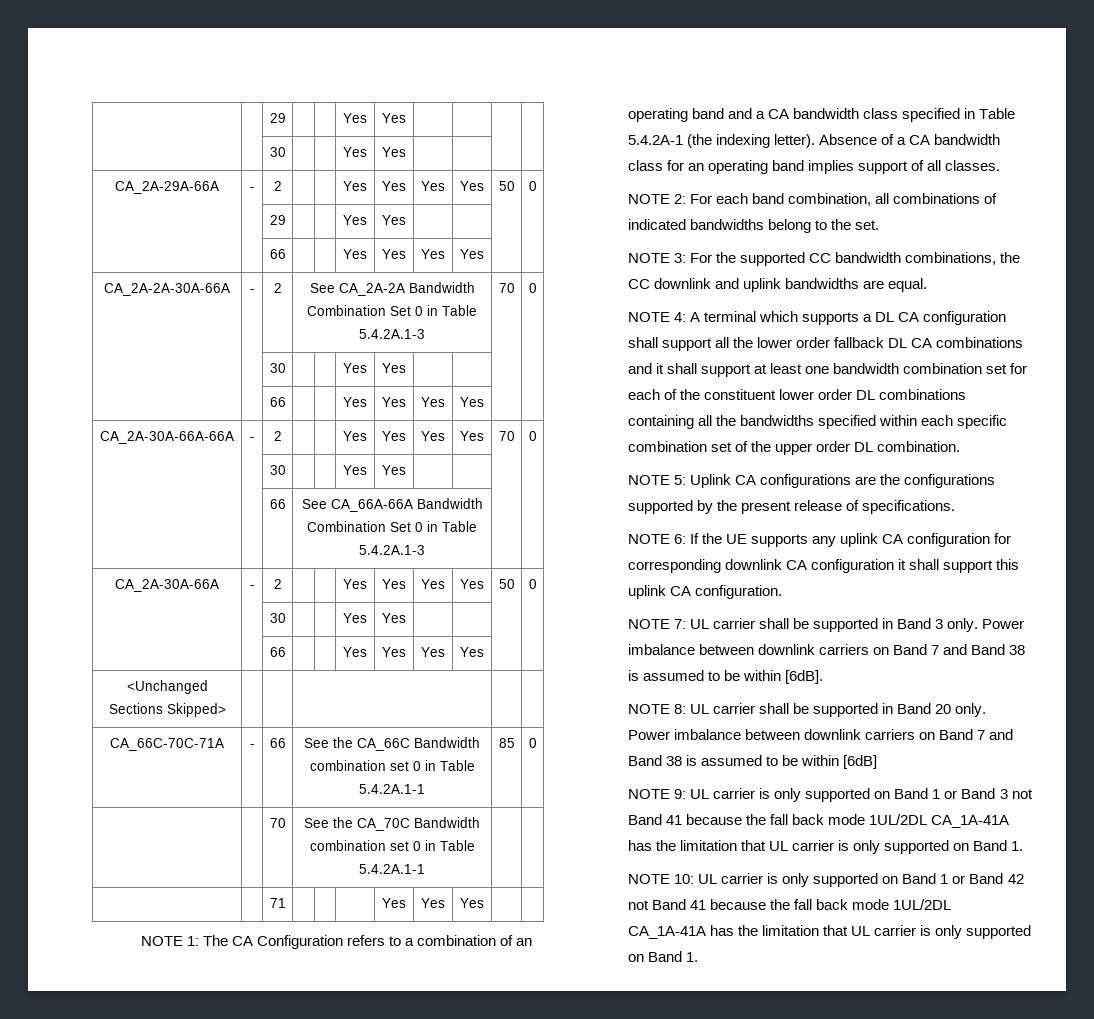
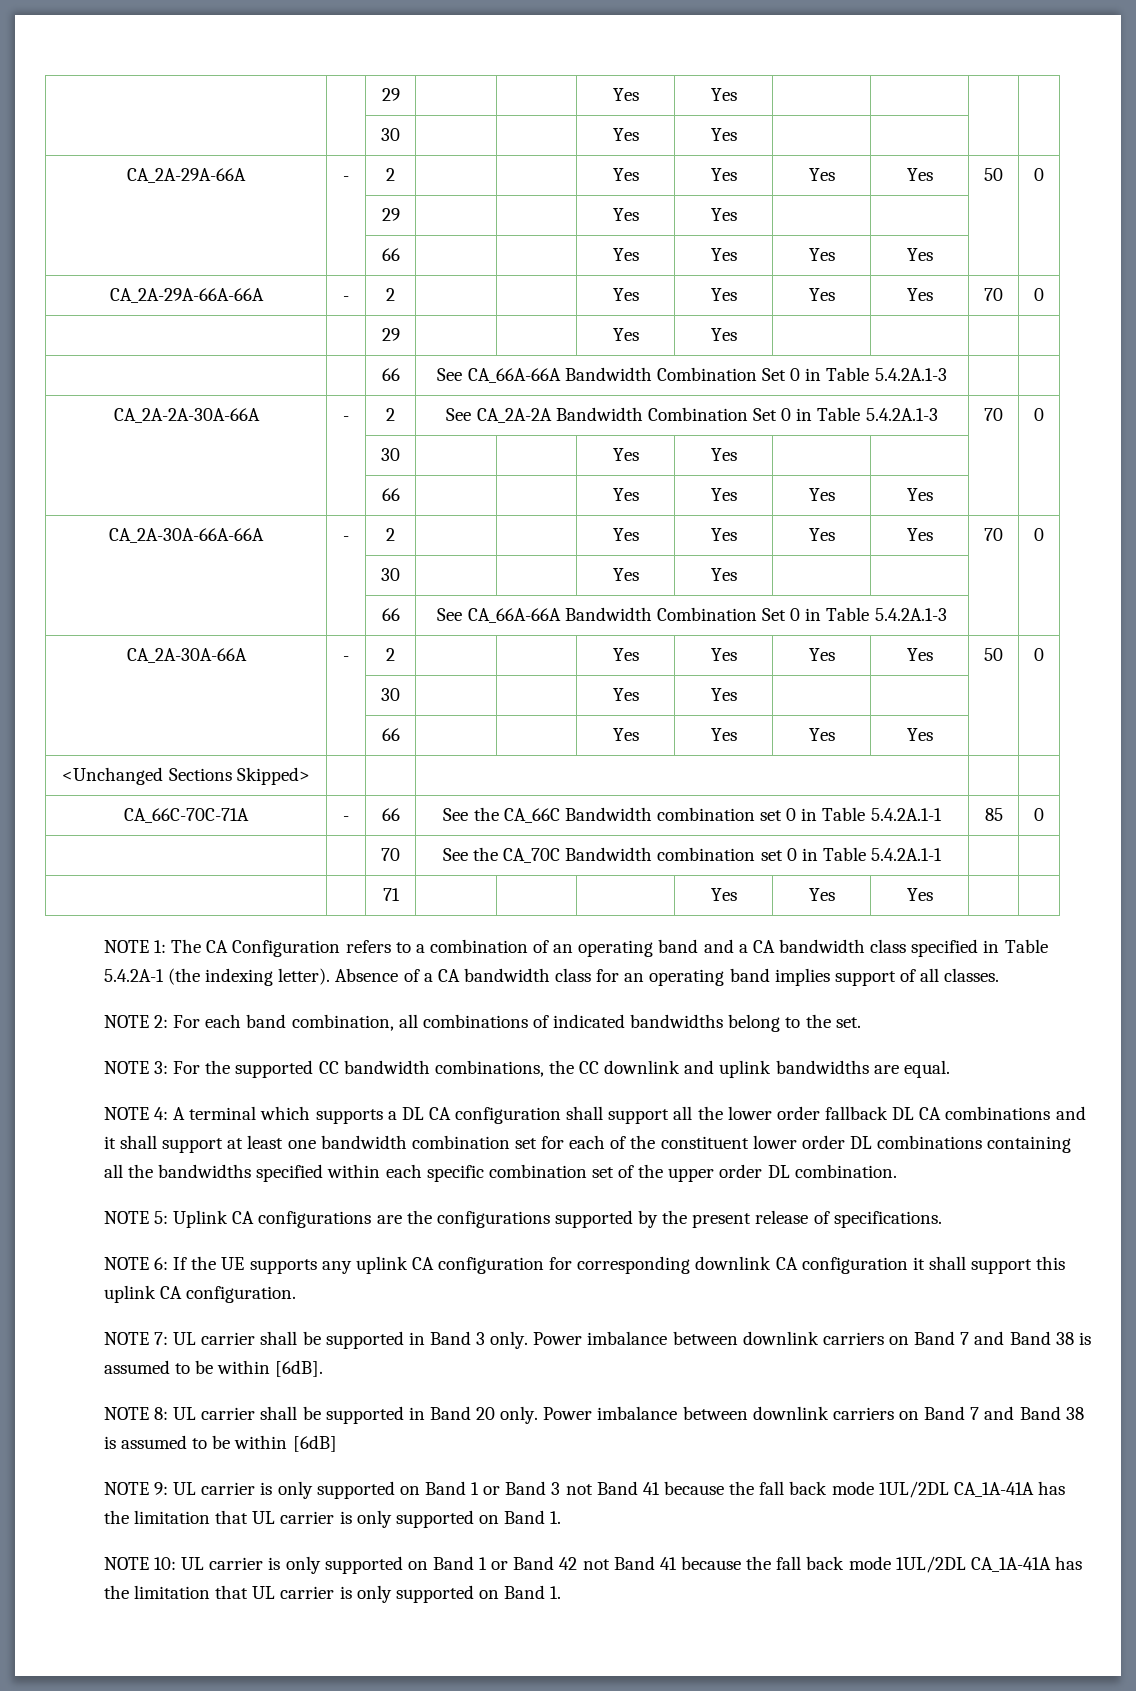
+ CA_2A-29A-66A-66A | - | 2 | | | Yes | Yes | Yes | Yes | 70 | 0
+ | | 29 | | | Yes | Yes | | | |
+ | | 66 | See CA_66A-66A Bandwidth Combination Set 0 in Table 5.4.2A.1-3 | |

